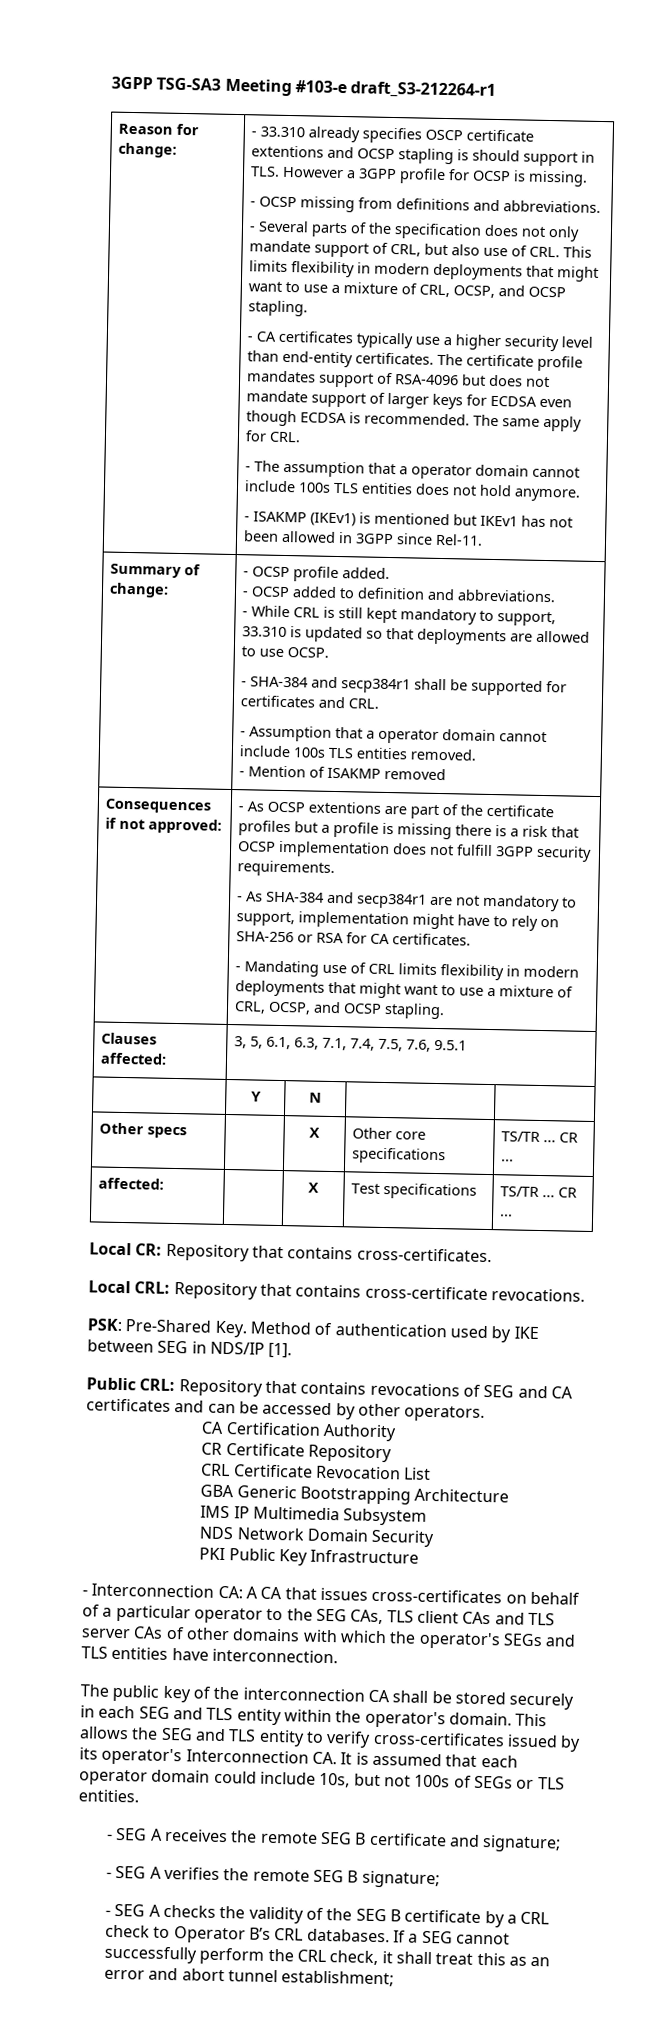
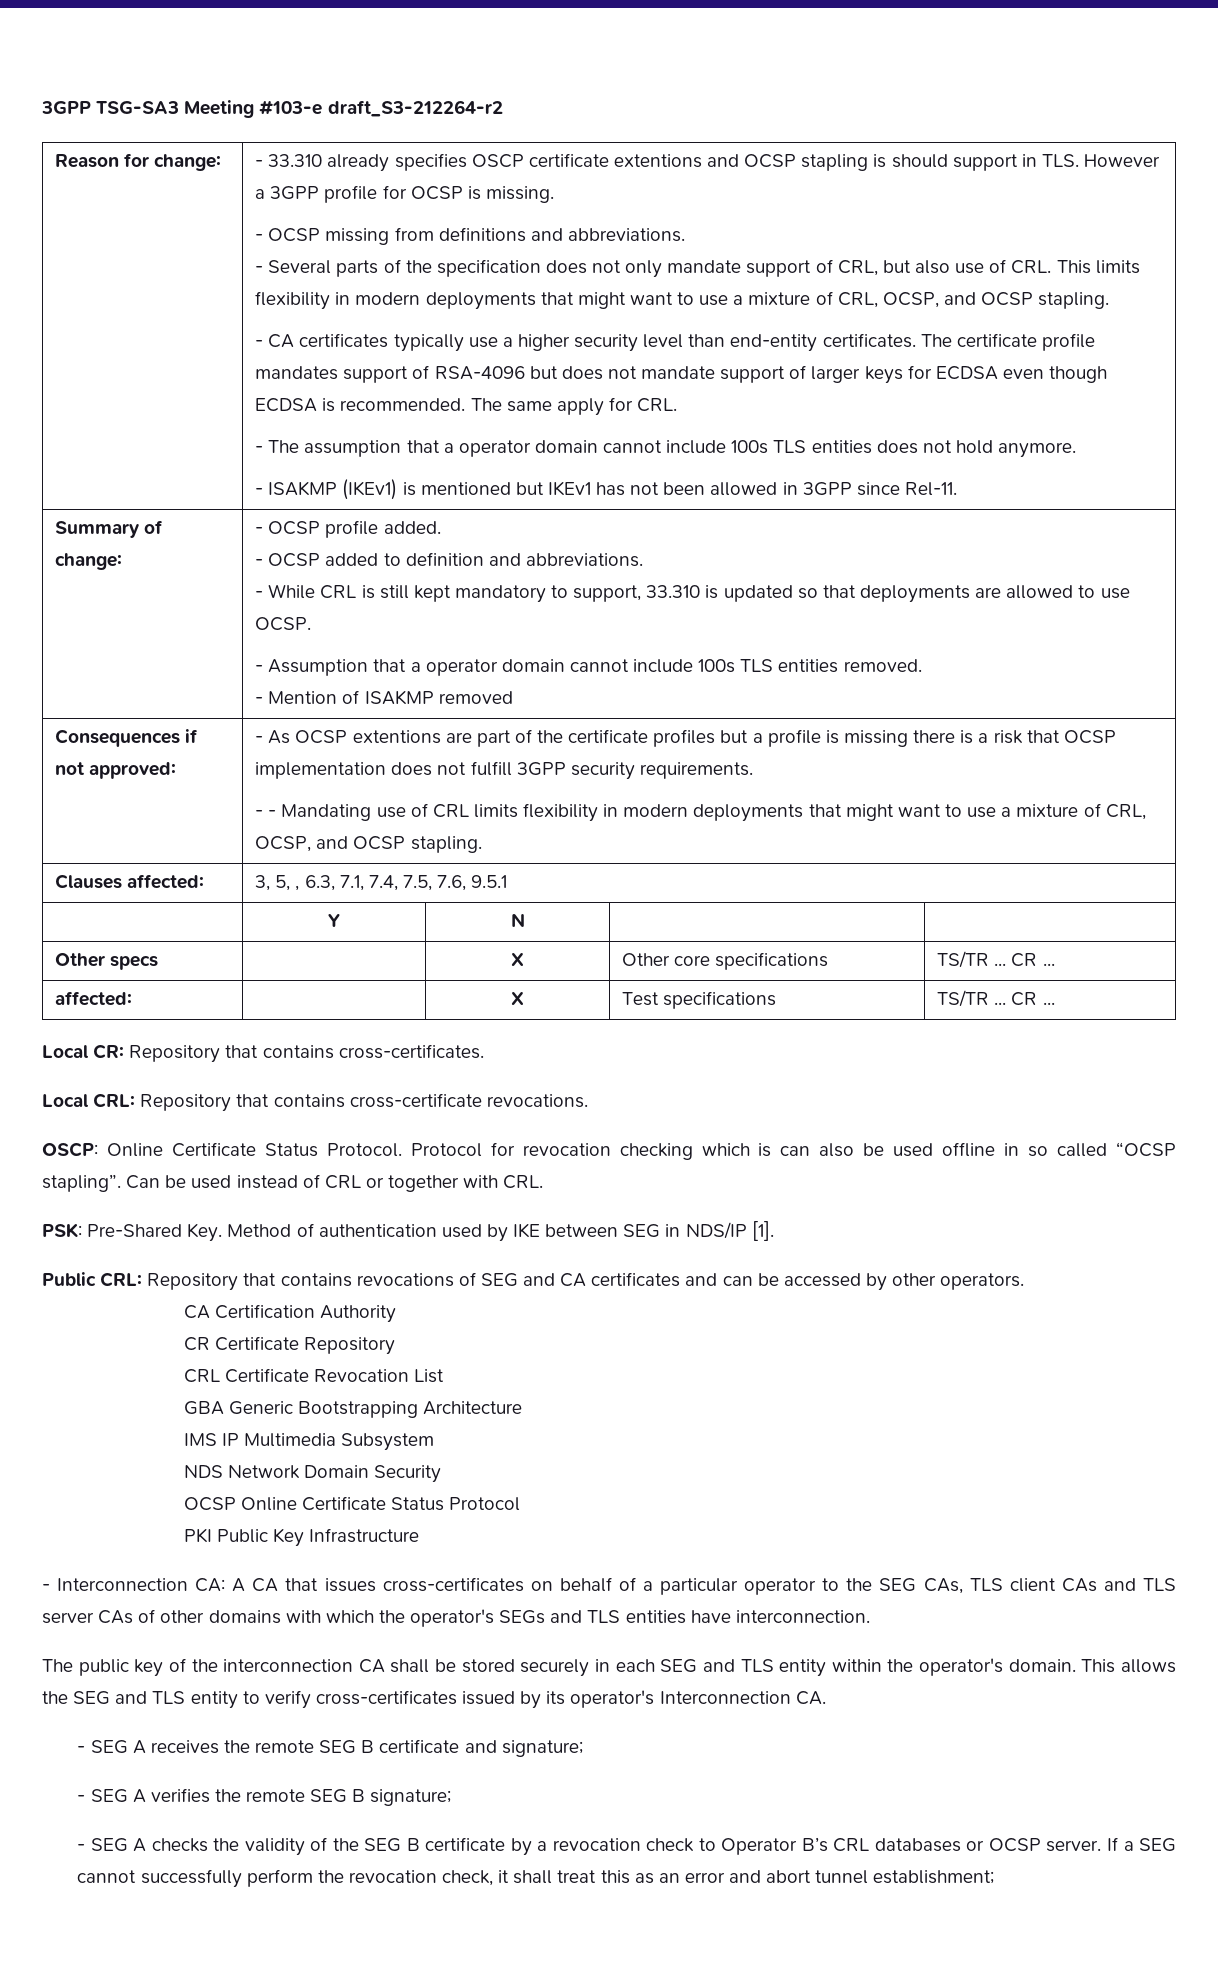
- 3GPP TSG-SA3 Meeting #103-e draft_S3-212264-r1
+ 3GPP TSG-SA3 Meeting #103-e draft_S3-212264-r2
- - SHA-384 and secp384r1 shall be supported for certificates and CRL.
- - As SHA-384 and secp384r1 are not mandatory to support, implementation might have to rely on SHA-256 or RSA for CA certificates.
- - Mandating use of CRL limits flexibility in modern deployments that might want to use a mixture of CRL, OCSP, and OCSP stapling.
+ - - Mandating use of CRL limits flexibility in modern deployments that might want to use a mixture of CRL, OCSP, and OCSP stapling.
- Clauses affected: | 3, 5, 6.1, 6.3, 7.1, 7.4, 7.5, 7.6, 9.5.1
+ Clauses affected: | 3, 5, , 6.3, 7.1, 7.4, 7.5, 7.6, 9.5.1
+ OSCP: Online Certificate Status Protocol. Protocol for revocation checking which is can also be used offline in so called “OCSP stapling”. Can be used instead of CRL or together with CRL.
+ OCSP Online Certificate Status Protocol
- This allows the SEG and TLS entity to verify cross-certificates issued by its operator's Interconnection CA. It is assumed that each operator domain could include 10s, but not 100s of SEGs or TLS entities.
+ This allows the SEG and TLS entity to verify cross-certificates issued by its operator's Interconnection CA.
- - SEG A checks the validity of the SEG B certificate by a CRL check to Operator B’s CRL databases.
+ - SEG A checks the validity of the SEG B certificate by a revocation check to Operator B’s CRL databases or OCSP server.
- If a SEG cannot successfully perform the CRL check, it shall treat this as an error and abort tunnel establishment;
+ If a SEG cannot successfully perform the revocation check, it shall treat this as an error and abort tunnel establishment;

